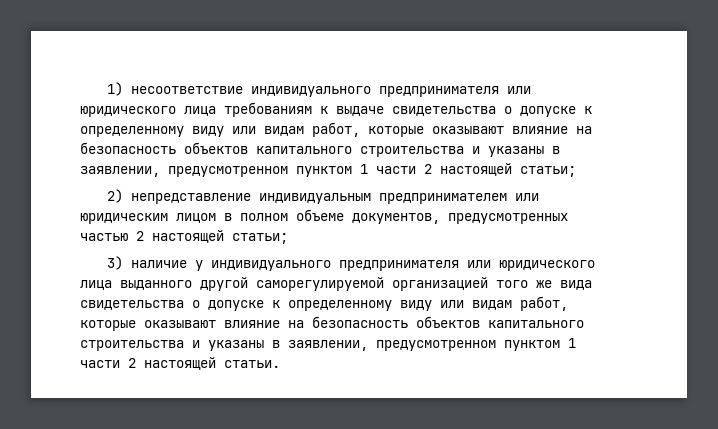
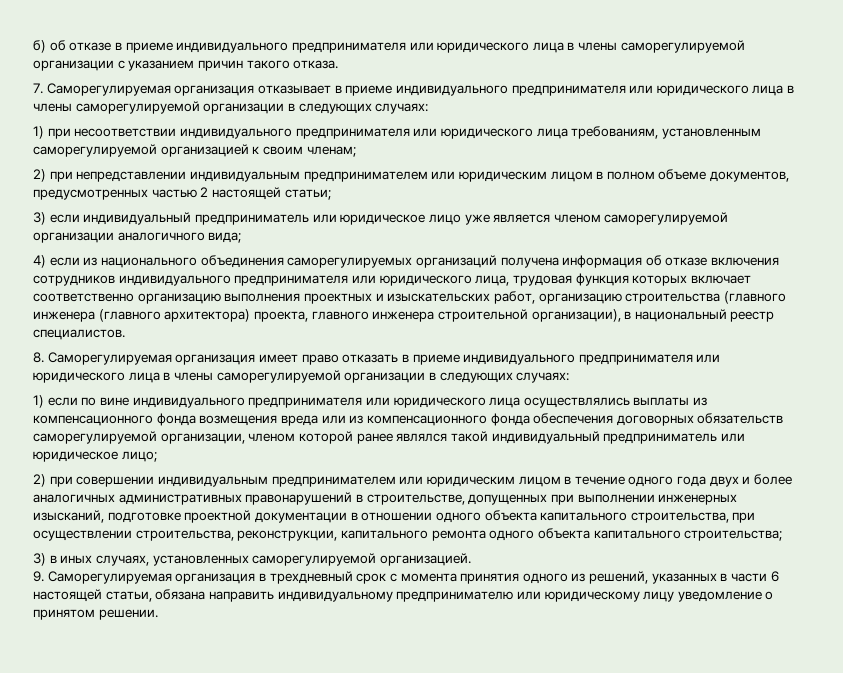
- 1) несоответствие индивидуального предпринимателя или юридического лица требованиям к выдаче свидетельства о допуске к определенному виду или видам работ, которые оказывают влияние на безопасность объектов капитального строительства и указаны в заявлении, предусмотренном пунктом 1 части 2 настоящей статьи;
- 2) непредставление индивидуальным предпринимателем или юридическим лицом в полном объеме документов, предусмотренных частью 2 настоящей статьи;
+ б) об отказе в приеме индивидуального предпринимателя или юридического лица в члены саморегулируемой организации с указанием причин такого отказа.
+ 7. Саморегулируемая организация отказывает в приеме индивидуального предпринимателя или юридического лица в члены саморегулируемой организации в следующих случаях:
+ 1) при несоответствии индивидуального предпринимателя или юридического лица требованиям, установленным саморегулируемой организацией к своим членам;
+ 2) при непредставлении индивидуальным предпринимателем или юридическим лицом в полном объеме документов, предусмотренных частью 2 настоящей статьи;
- 3) наличие у индивидуального предпринимателя или юридического лица выданного другой саморегулируемой организацией того же вида свидетельства о допуске к определенному виду или видам работ, которые оказывают влияние на безопасность объектов капитального строительства и указаны в заявлении, предусмотренном пунктом 1 части 2 настоящей статьи.
+ 3) если индивидуальный предприниматель или юридическое лицо уже является членом саморегулируемой организации аналогичного вида;
+ 4) если из национального объединения саморегулируемых организаций получена информация об отказе включения сотрудников индивидуального предпринимателя или юридического лица, трудовая функция которых включает соответственно организацию выполнения проектных и изыскательских работ, организацию строительства (главного инженера (главного архитектора) проекта, главного инженера строительной организации), в национальный реестр специалистов.
+ 8. Саморегулируемая организация имеет право отказать в приеме индивидуального предпринимателя или юридического лица в члены саморегулируемой организации в следующих случаях:
+ 1) если по вине индивидуального предпринимателя или юридического лица осуществлялись выплаты из компенсационного фонда возмещения вреда или из компенсационного фонда обеспечения договорных обязательств саморегулируемой организации, членом которой ранее являлся такой индивидуальный предприниматель или юридическое лицо;
+ 2) при совершении индивидуальным предпринимателем или юридическим лицом в течение одного года двух и более аналогичных административных правонарушений в строительстве, допущенных при выполнении инженерных изысканий, подготовке проектной документации в отношении одного объекта капитального строительства, при осуществлении строительства, реконструкции, капитального ремонта одного объекта капитального строительства;
+ 3) в иных случаях, установленных саморегулируемой организацией.
+ 9. Саморегулируемая организация в трехдневный срок с момента принятия одного из решений, указанных в части 6 настоящей статьи, обязана направить индивидуальному предпринимателю или юридическому лицу уведомление о принятом решении.

